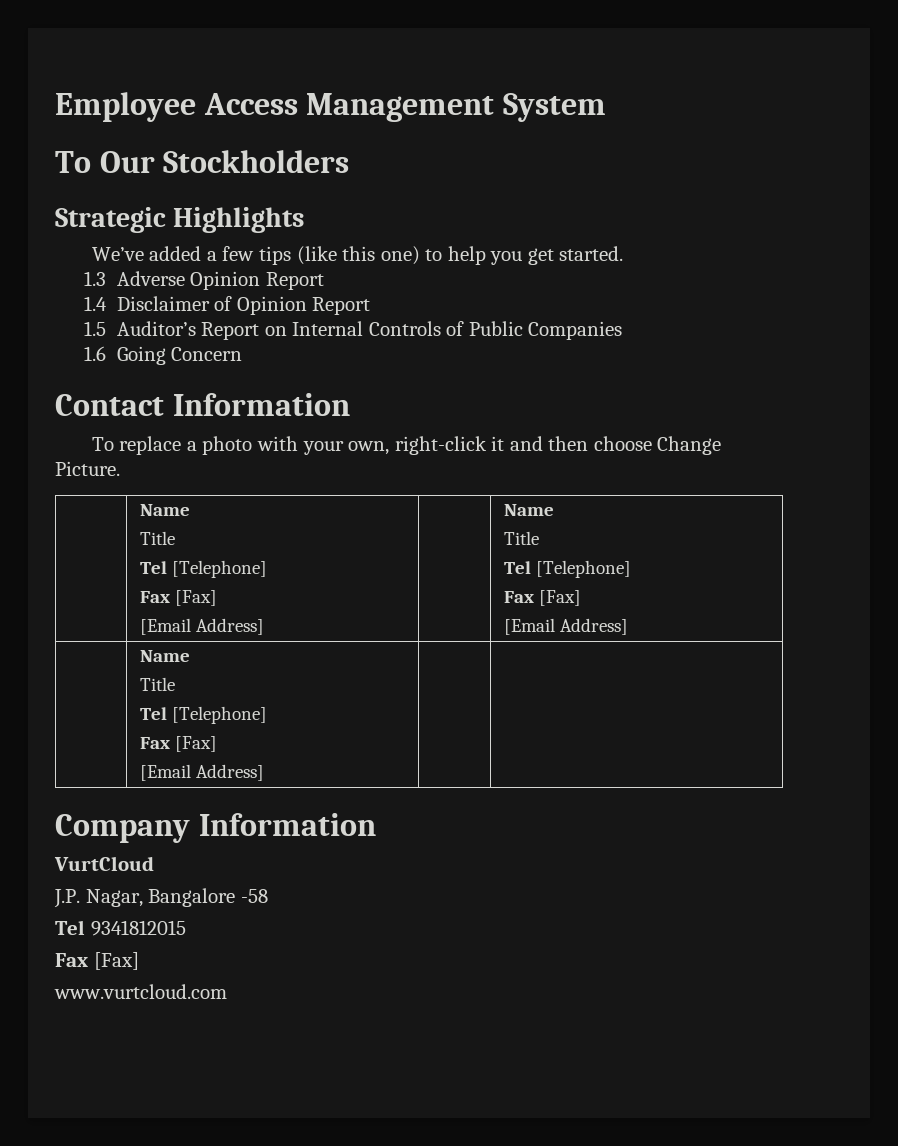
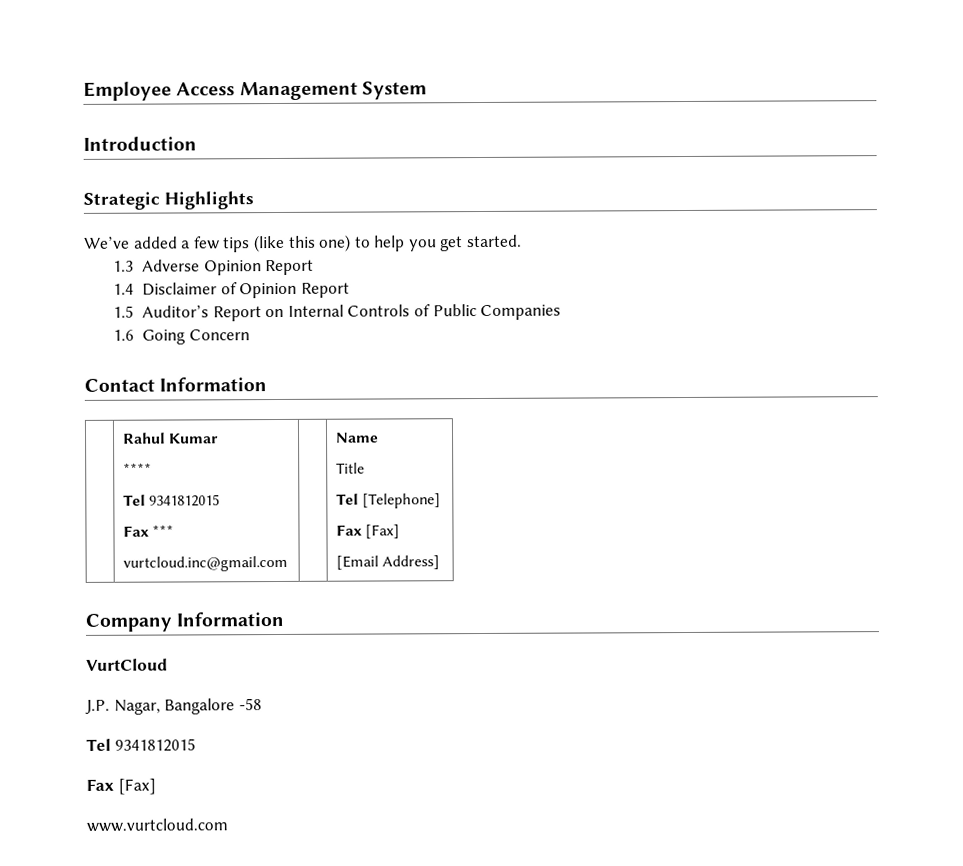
- To Our Stockholders
+ Introduction
- To replace a photo with your own, right-click it and then choose Change Picture.
- | Name
- Title
- Tel [Telephone]
- Fax [Fax]
- [Email Address] | | Name
+ | Rahul Kumar
+ ****
+ Tel 9341812015
+ Fax ***
+ vurtcloud.inc@gmail.com | | Name
  Title
  Tel [Telephone]
  Fax [Fax]
  [Email Address]
- | Name
- Title
- Tel [Telephone]
- Fax [Fax]
- [Email Address] | |

